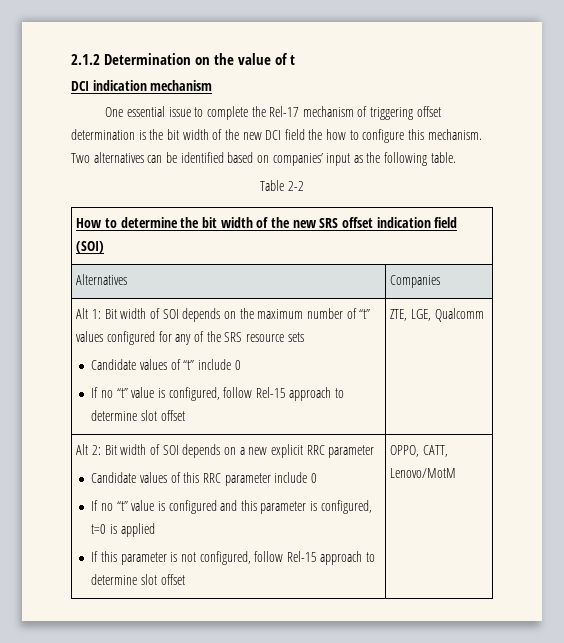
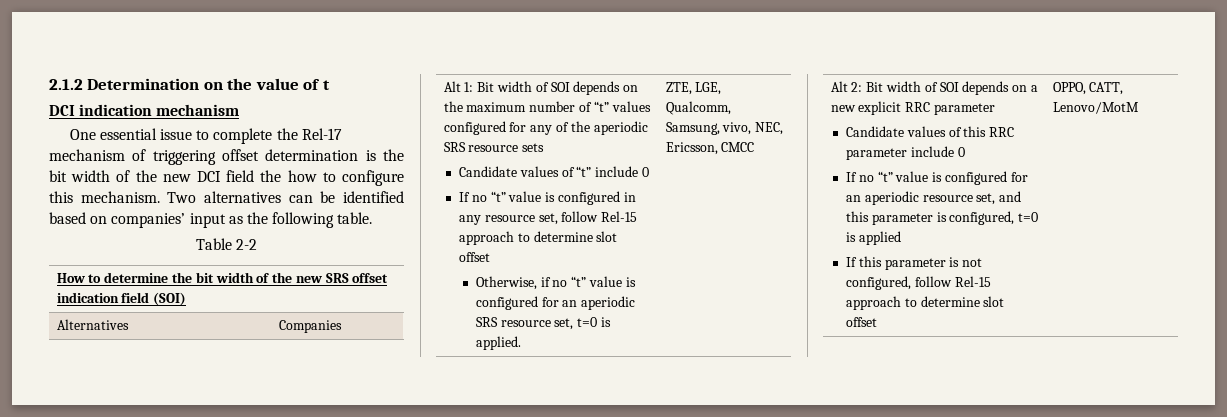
- Alt 1: Bit width of SOI depends on the maximum number of “t” values configured for any of the SRS resource sets
+ Alt 1: Bit width of SOI depends on the maximum number of “t” values configured for any of the aperiodic SRS resource sets
- If no “t” value is configured, follow Rel-15 approach to determine slot offset | ZTE, LGE, Qualcomm
+ If no “t” value is configured in any resource set, follow Rel-15 approach to determine slot offset
+ Otherwise, if no “t” value is configured for an aperiodic SRS resource set, t=0 is applied. | ZTE, LGE, Qualcomm, Samsung, vivo, NEC, Ericsson, CMCC
- If no “t” value is configured and this parameter is configured, t=0 is applied
+ If no “t” value is configured for an aperiodic resource set, and this parameter is configured, t=0 is applied

